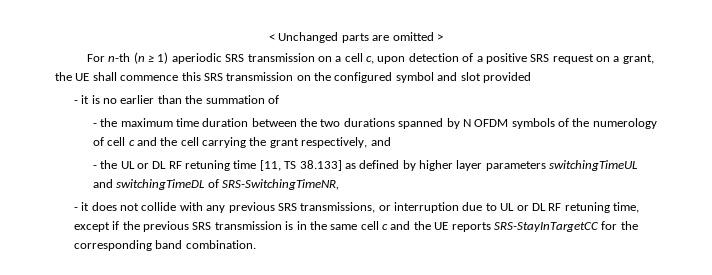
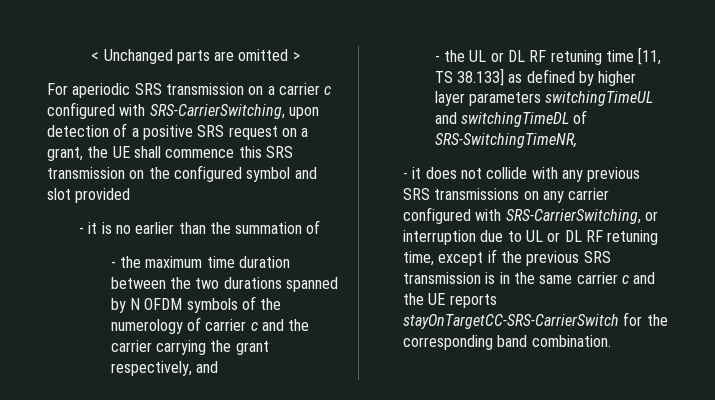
- For n-th (n ≥ 1) aperiodic SRS transmission on a cell c, upon detection of a positive SRS request on a grant, the UE shall commence this SRS transmission on the configured symbol and slot provided
+ For aperiodic SRS transmission on a carrier c configured with SRS-CarrierSwitching, upon detection of a positive SRS request on a grant, the UE shall commence this SRS transmission on the configured symbol and slot provided
- - the maximum time duration between the two durations spanned by N OFDM symbols of the numerology of cell c and the cell carrying the grant respectively, and
+ - the maximum time duration between the two durations spanned by N OFDM symbols of the numerology of carrier c and the carrier carrying the grant respectively, and
- - it does not collide with any previous SRS transmissions, or interruption due to UL or DL RF retuning time, except if the previous SRS transmission is in the same cell c and the UE reports SRS-StayInTargetCC for the corresponding band combination.
+ - it does not collide with any previous SRS transmissions on any carrier configured with SRS-CarrierSwitching, or interruption due to UL or DL RF retuning time, except if the previous SRS transmission is in the same carrier c and the UE reports stayOnTargetCC-SRS-CarrierSwitch for the corresponding band combination.

